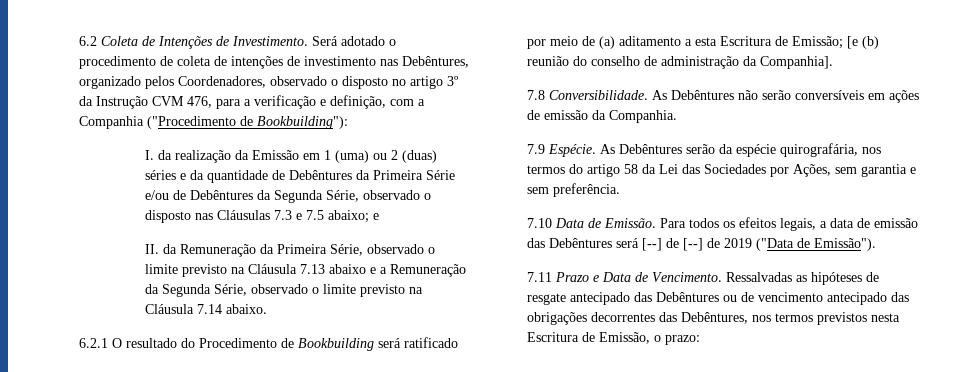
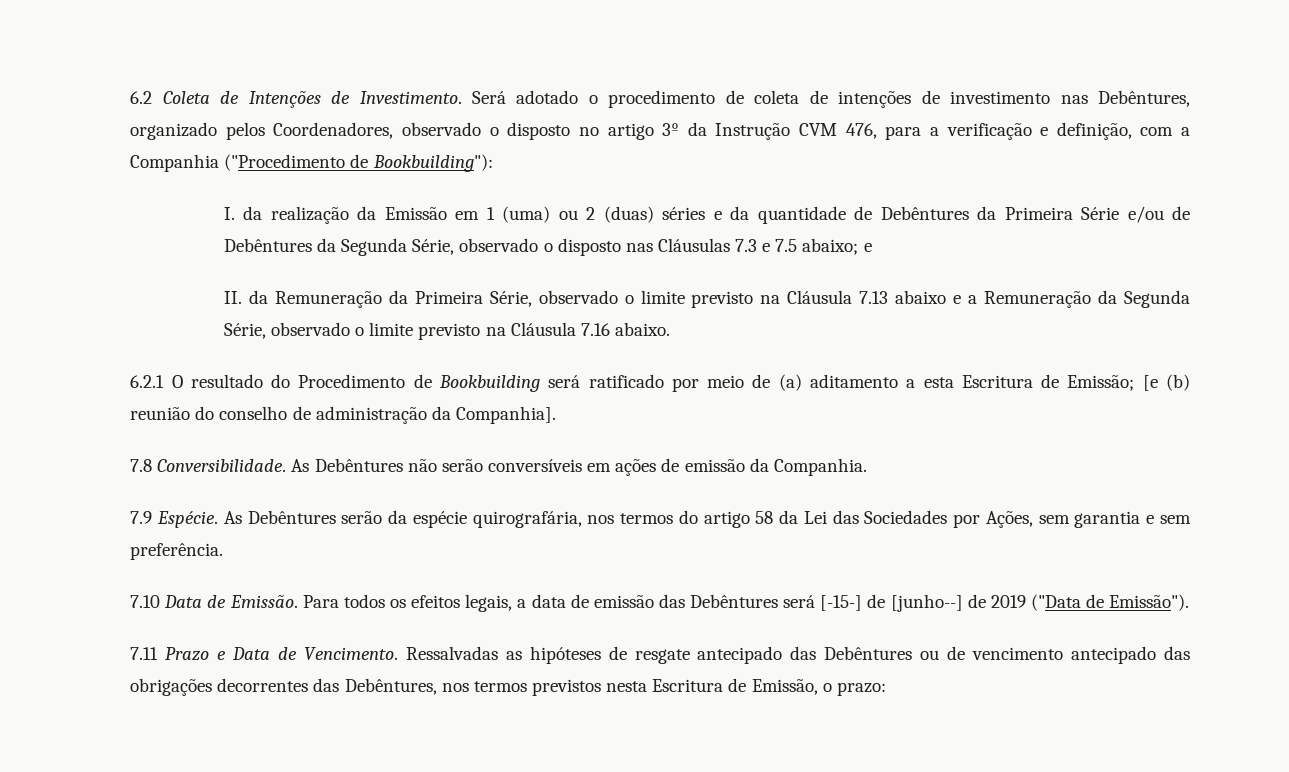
- II. da Remuneração da Primeira Série, observado o limite previsto na Cláusula 7.13 abaixo e a Remuneração da Segunda Série, observado o limite previsto na Cláusula 7.14 abaixo.
+ II. da Remuneração da Primeira Série, observado o limite previsto na Cláusula 7.13 abaixo e a Remuneração da Segunda Série, observado o limite previsto na Cláusula 7.16 abaixo.
- Para todos os efeitos legais, a data de emissão das Debêntures será [--] de [--] de 2019 ("Data de Emissão").
+ Para todos os efeitos legais, a data de emissão das Debêntures será [-15-] de [junho--] de 2019 ("Data de Emissão").

